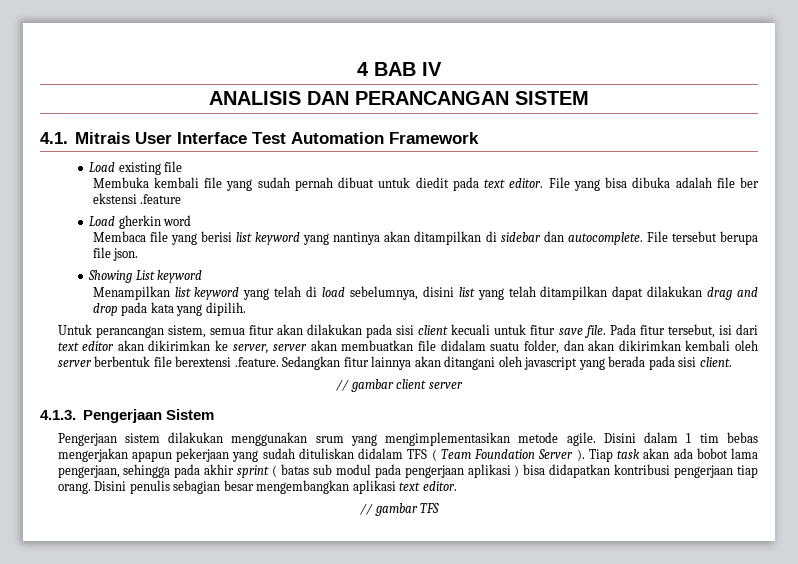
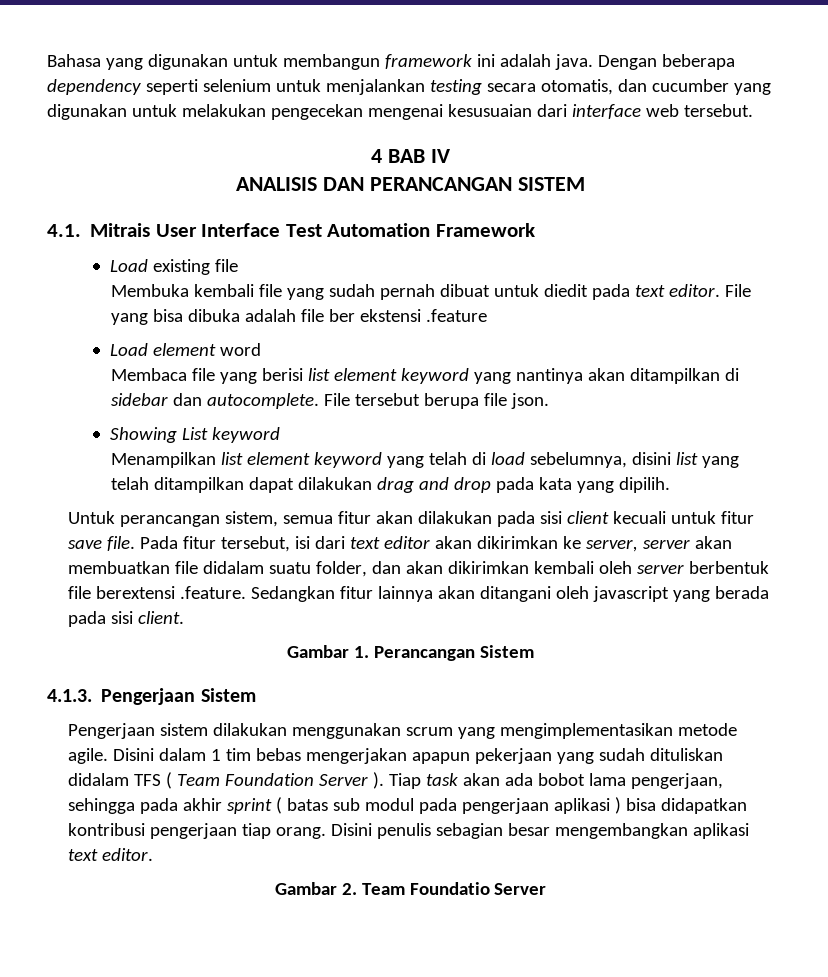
+ Bahasa yang digunakan untuk membangun framework ini adalah java. Dengan beberapa dependency seperti selenium untuk menjalankan testing secara otomatis, dan cucumber yang digunakan untuk melakukan pengecekan mengenai kesusuaian dari interface web tersebut.
- Load gherkin word
+ Load element word
- Membaca file yang berisi list keyword yang nantinya akan ditampilkan di sidebar dan autocomplete.
+ Membaca file yang berisi list element keyword yang nantinya akan ditampilkan di sidebar dan autocomplete.
- Menampilkan list keyword yang telah di load sebelumnya, disini list yang telah ditampilkan dapat dilakukan drag and drop pada kata yang dipilih.
+ Menampilkan list element keyword yang telah di load sebelumnya, disini list yang telah ditampilkan dapat dilakukan drag and drop pada kata yang dipilih.
- // gambar client server
+ Gambar 1. Perancangan Sistem
- Pengerjaan sistem dilakukan menggunakan srum yang mengimplementasikan metode agile.
+ Pengerjaan sistem dilakukan menggunakan scrum yang mengimplementasikan metode agile.
- // gambar TFS
+ Gambar 2. Team Foundatio Server

